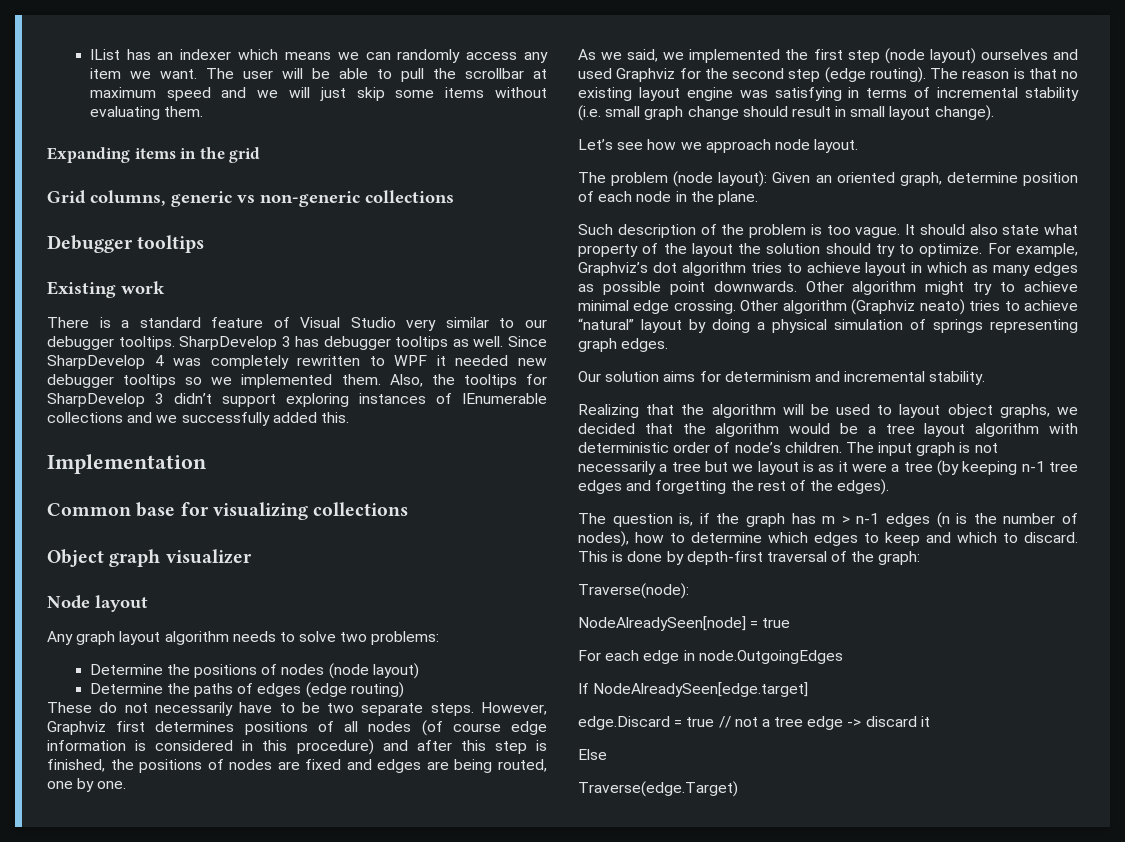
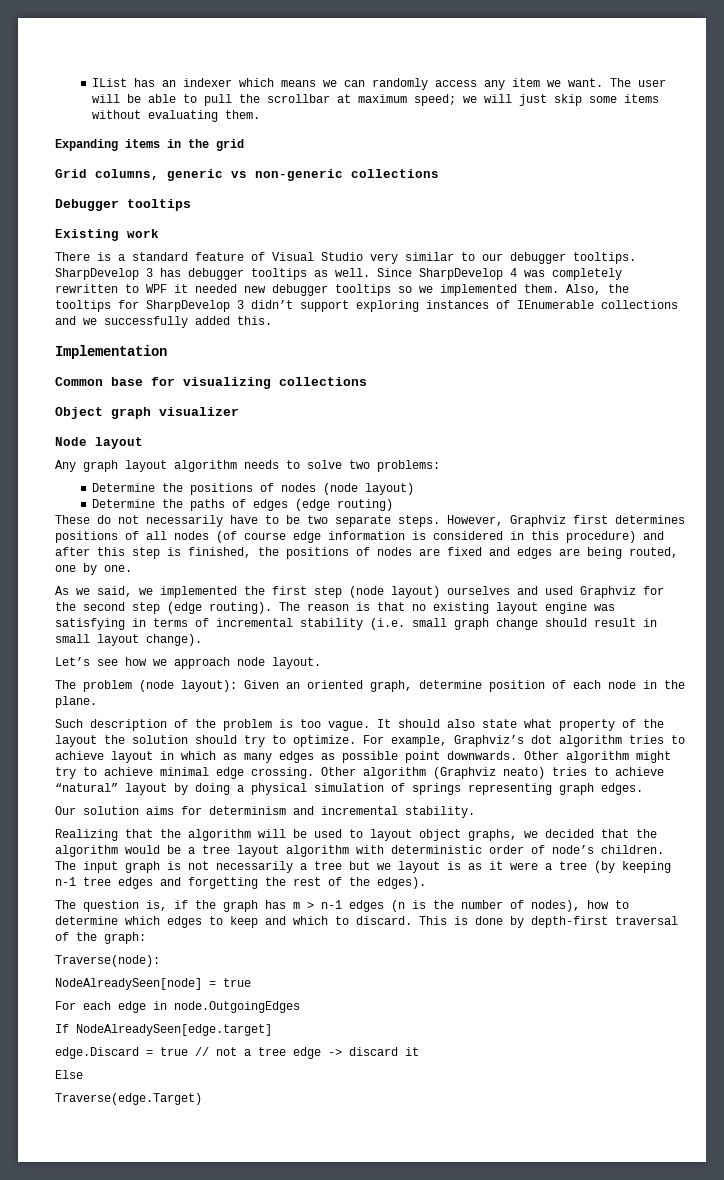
- The user will be able to pull the scrollbar at maximum speed and we will just skip some items without evaluating them.
+ The user will be able to pull the scrollbar at maximum speed; we will just skip some items without evaluating them.

